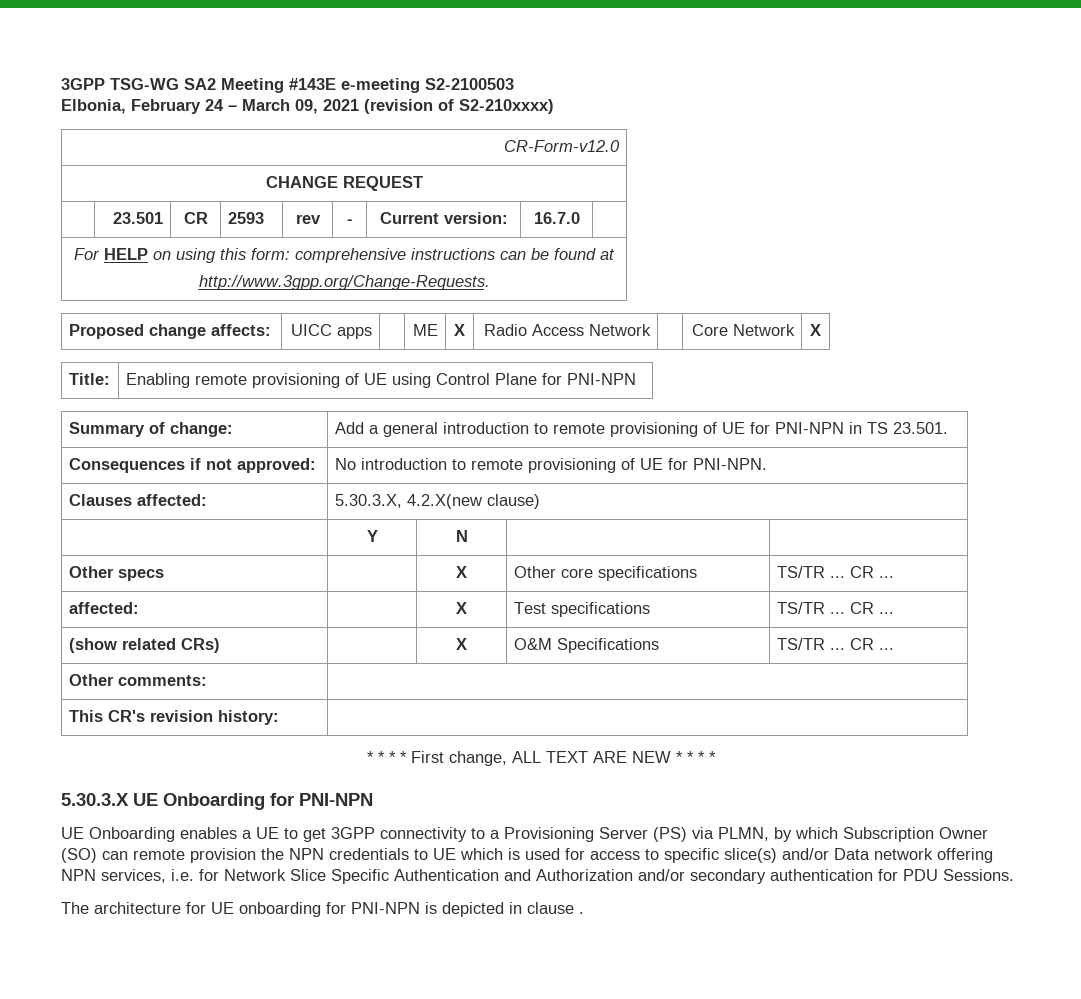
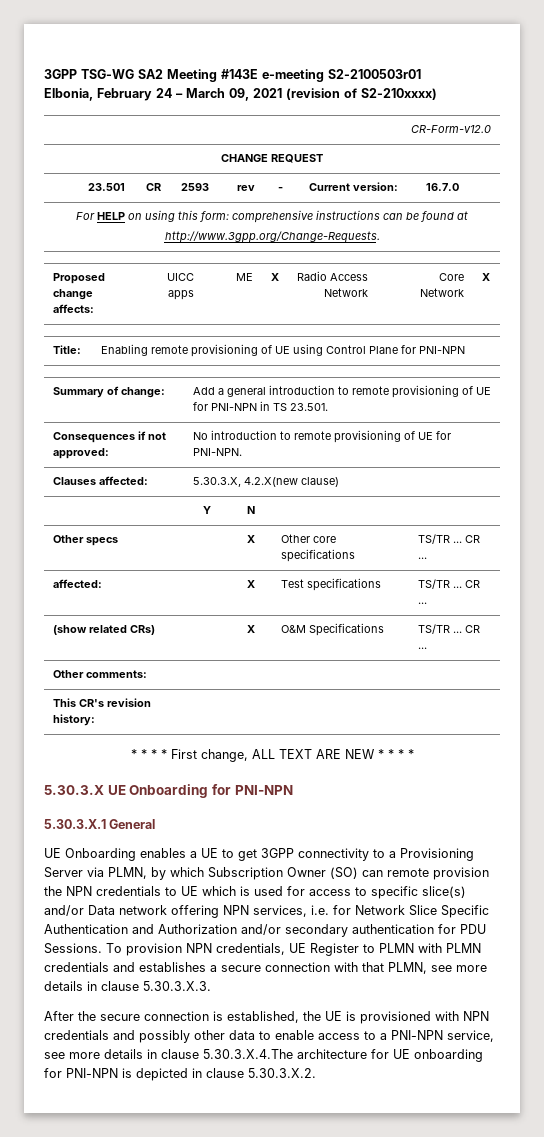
- 3GPP TSG-WG SA2 Meeting #143E e-meeting S2-2100503
+ 3GPP TSG-WG SA2 Meeting #143E e-meeting S2-2100503r01
+ 5.30.3.X.1 General
- UE Onboarding enables a UE to get 3GPP connectivity to a Provisioning Server (PS) via PLMN, by which Subscription Owner (SO) can remote provision the NPN credentials to UE which is used for access to specific slice(s) and/or Data network offering NPN services, i.e. for Network Slice Specific Authentication and Authorization and/or secondary authentication for PDU Sessions.
- The architecture for UE onboarding for PNI-NPN is depicted in clause .
+ UE Onboarding enables a UE to get 3GPP connectivity to a Provisioning Server via PLMN, by which Subscription Owner (SO) can remote provision the NPN credentials to UE which is used for access to specific slice(s) and/or Data network offering NPN services, i.e. for Network Slice Specific Authentication and Authorization and/or secondary authentication for PDU Sessions. To provision NPN credentials, UE Register to PLMN with PLMN credentials and establishes a secure connection with that PLMN, see more details in clause 5.30.3.X.3.
+ After the secure connection is established, the UE is provisioned with NPN credentials and possibly other data to enable access to a PNI-NPN service, see more details in clause 5.30.3.X.4.The architecture for UE onboarding for PNI-NPN is depicted in clause 5.30.3.X.2.

